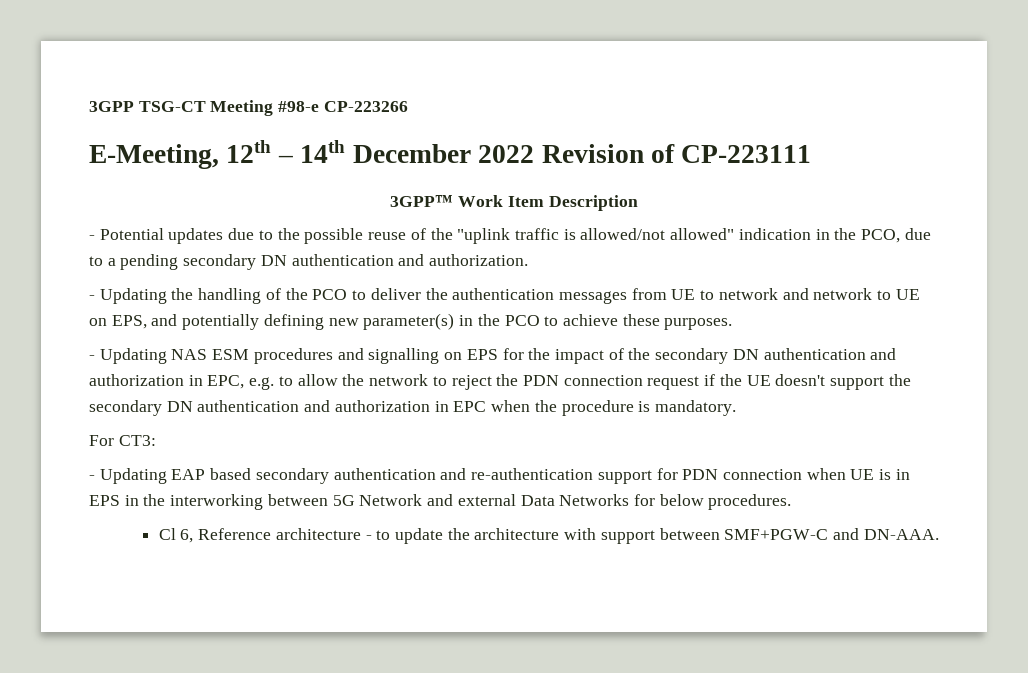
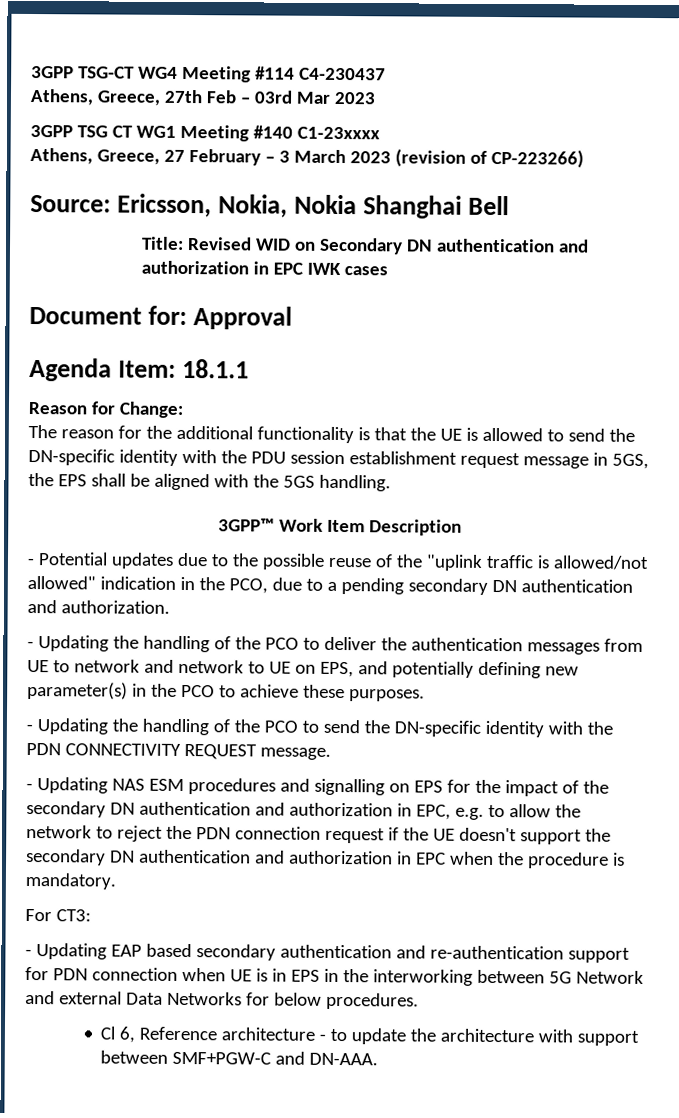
- 3GPP TSG-CT Meeting #98-e CP-223266
- E-Meeting, 12th – 14th December 2022 Revision of CP-223111
+ 3GPP TSG-CT WG4 Meeting #114 C4-230437
+ Athens, Greece, 27th Feb – 03rd Mar 2023
+ 3GPP TSG CT WG1 Meeting #140 C1-23xxxx
+ Athens, Greece, 27 February – 3 March 2023 (revision of CP-223266)
+ Source: Ericsson, Nokia, Nokia Shanghai Bell
+ Title: Revised WID on Secondary DN authentication and authorization in EPC IWK cases
+ Document for: Approval
+ Agenda Item: 18.1.1
+ Reason for Change:
+ The reason for the additional functionality is that the UE is allowed to send the DN-specific identity with the PDU session establishment request message in 5GS, the EPS shall be aligned with the 5GS handling.
+ - Updating the handling of the PCO to send the DN-specific identity with the PDN CONNECTIVITY REQUEST message.

